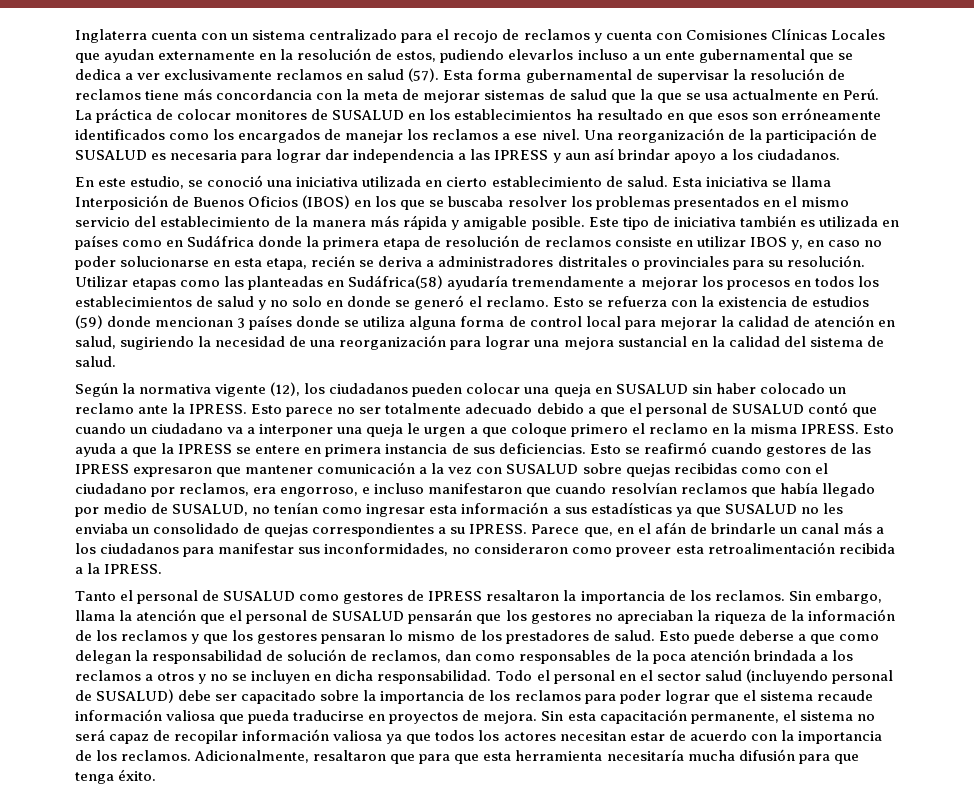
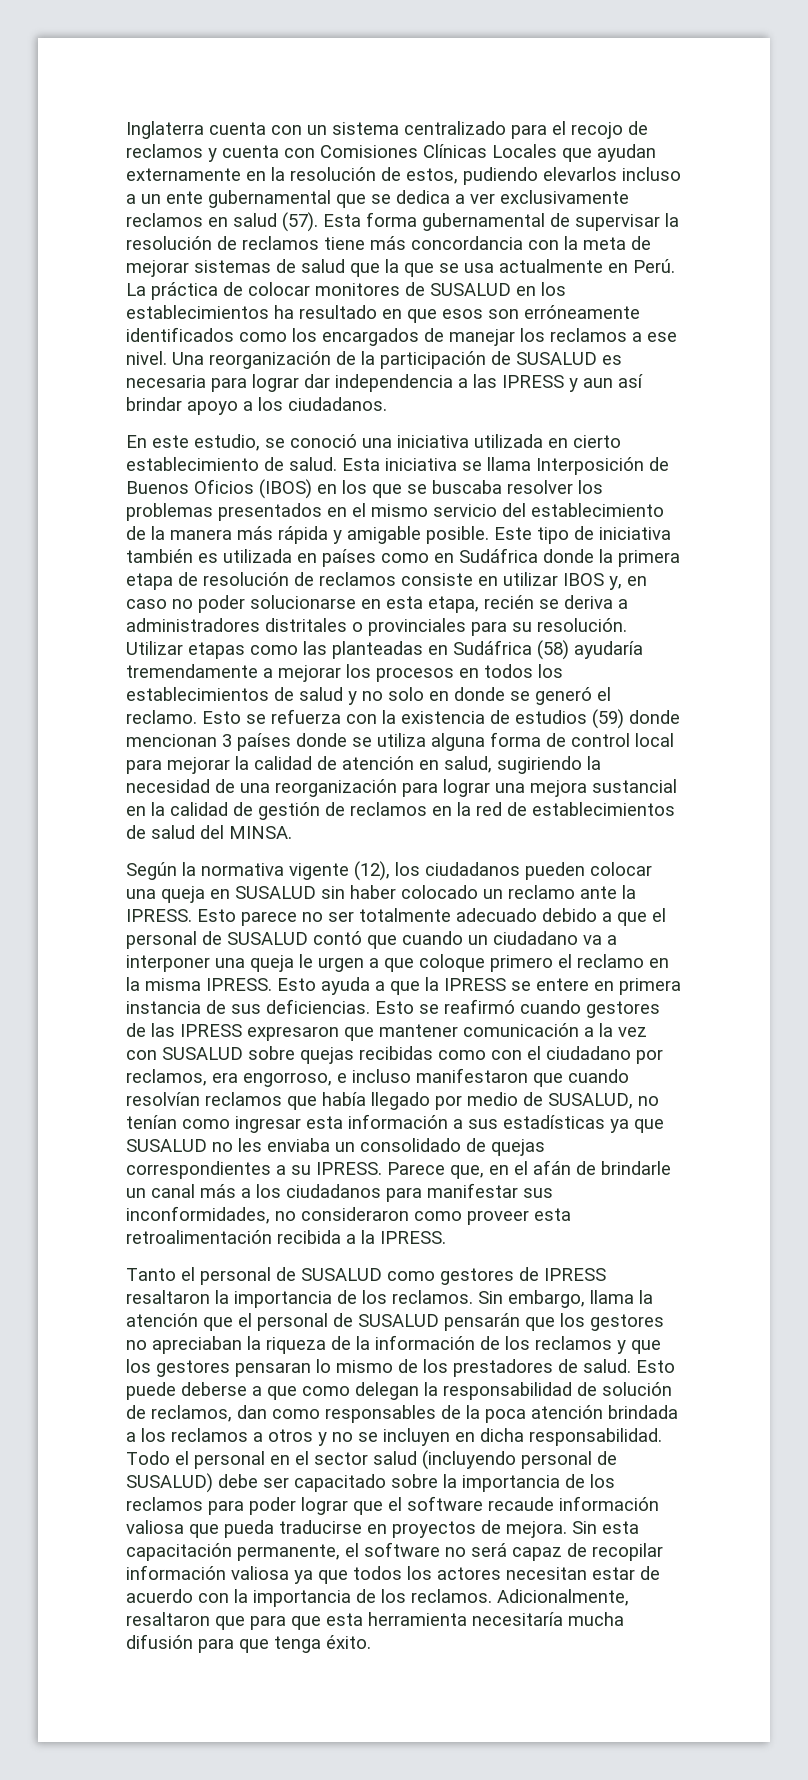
- Utilizar etapas como las planteadas en Sudáfrica(58) ayudaría tremendamente a mejorar los procesos en todos los establecimientos de salud y no solo en donde se generó el reclamo.
+ Utilizar etapas como las planteadas en Sudáfrica (58) ayudaría tremendamente a mejorar los procesos en todos los establecimientos de salud y no solo en donde se generó el reclamo.
- Esto se refuerza con la existencia de estudios (59) donde mencionan 3 países donde se utiliza alguna forma de control local para mejorar la calidad de atención en salud, sugiriendo la necesidad de una reorganización para lograr una mejora sustancial en la calidad del sistema de salud.
+ Esto se refuerza con la existencia de estudios (59) donde mencionan 3 países donde se utiliza alguna forma de control local para mejorar la calidad de atención en salud, sugiriendo la necesidad de una reorganización para lograr una mejora sustancial en la calidad de gestión de reclamos en la red de establecimientos de salud del MINSA.
- Todo el personal en el sector salud (incluyendo personal de SUSALUD) debe ser capacitado sobre la importancia de los reclamos para poder lograr que el sistema recaude información valiosa que pueda traducirse en proyectos de mejora.
+ Todo el personal en el sector salud (incluyendo personal de SUSALUD) debe ser capacitado sobre la importancia de los reclamos para poder lograr que el software recaude información valiosa que pueda traducirse en proyectos de mejora.
- Sin esta capacitación permanente, el sistema no será capaz de recopilar información valiosa ya que todos los actores necesitan estar de acuerdo con la importancia de los reclamos.
+ Sin esta capacitación permanente, el software no será capaz de recopilar información valiosa ya que todos los actores necesitan estar de acuerdo con la importancia de los reclamos.

